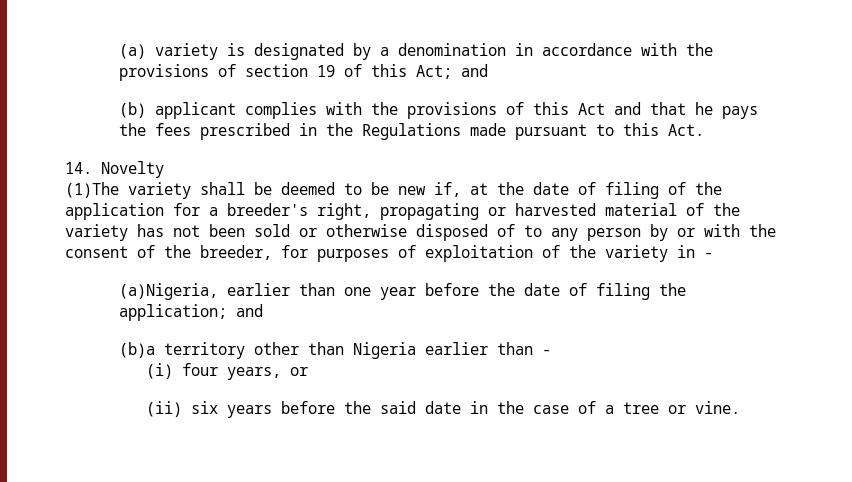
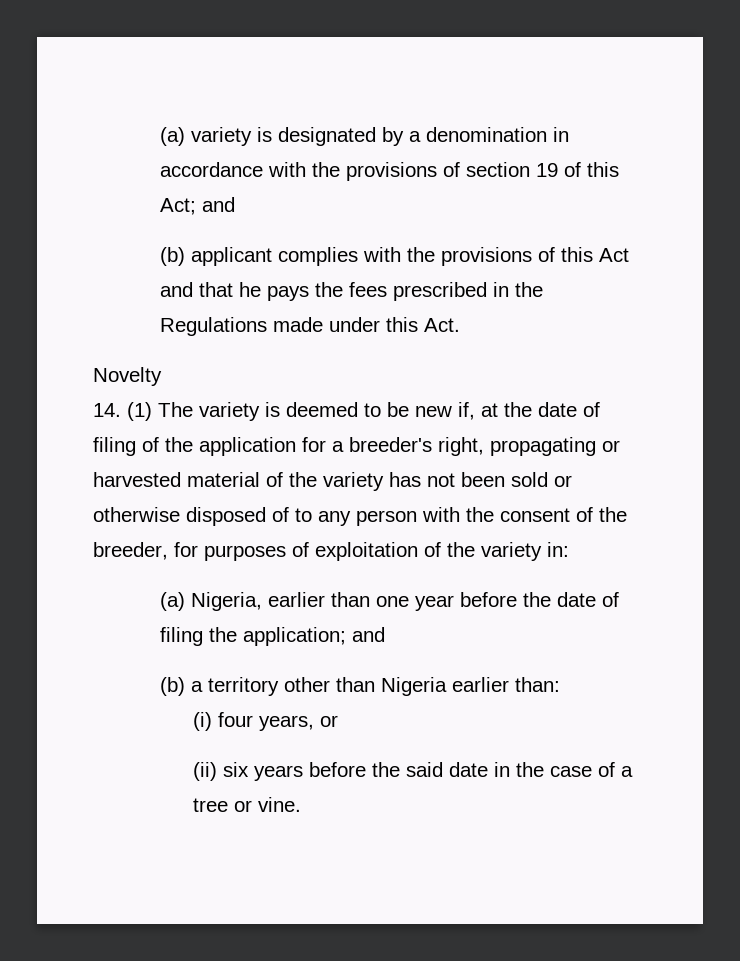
- (b) applicant complies with the provisions of this Act and that he pays the fees prescribed in the Regulations made pursuant to this Act.
+ (b) applicant complies with the provisions of this Act and that he pays the fees prescribed in the Regulations made under this Act.
- 14. Novelty
+ Novelty
- (1)The variety shall be deemed to be new if, at the date of filing of the application for a breeder's right, propagating or harvested material of the variety has not been sold or otherwise disposed of to any person by or with the consent of the breeder, for purposes of exploitation of the variety in -
- (a)Nigeria, earlier than one year before the date of filing the application; and
+ 14. (1) The variety is deemed to be new if, at the date of filing of the application for a breeder's right, propagating or harvested material of the variety has not been sold or otherwise disposed of to any person with the consent of the breeder, for purposes of exploitation of the variety in:
+ (a) Nigeria, earlier than one year before the date of filing the application; and
- (b)a territory other than Nigeria earlier than -
+ (b) a territory other than Nigeria earlier than:

